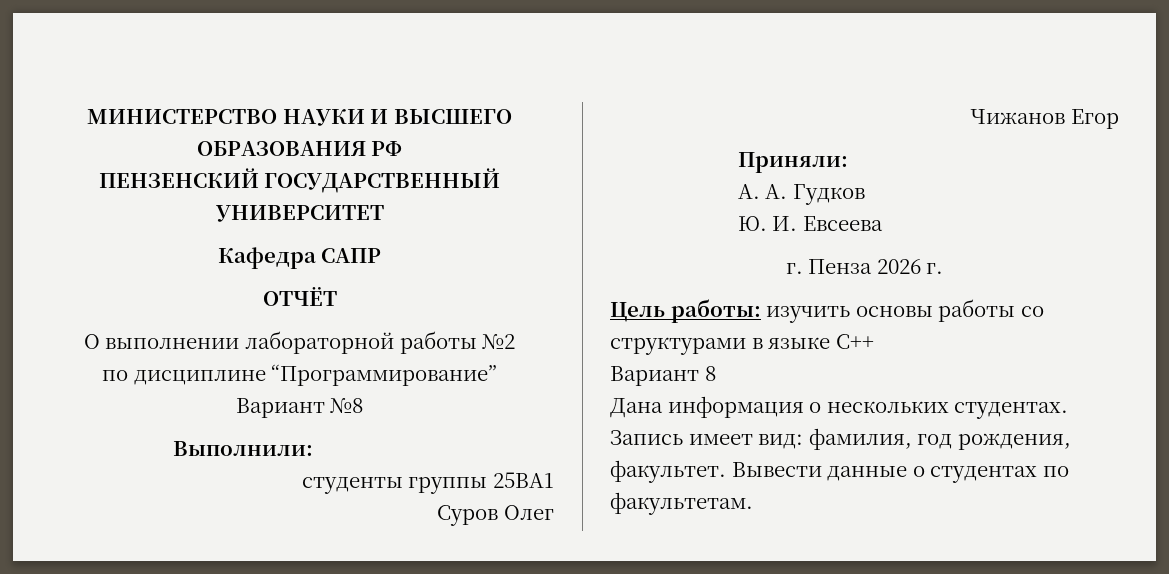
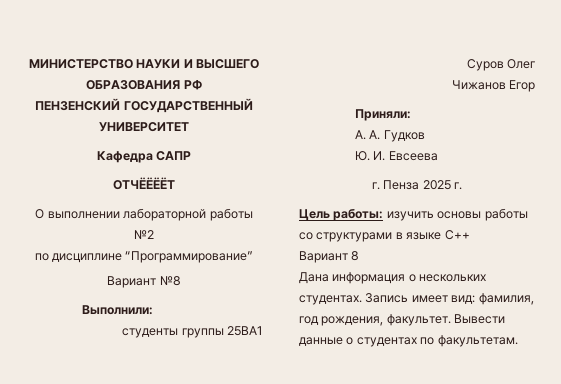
- ОТЧЁТ
+ ОТЧЁЁЁЁТ
- г. Пенза 2026 г.
+ г. Пенза 2025 г.

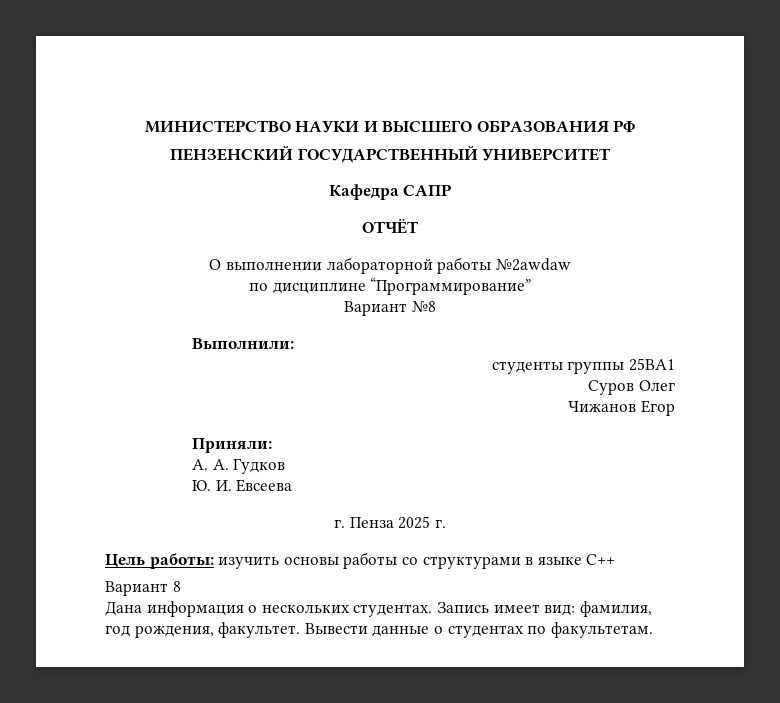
- ОТЧЁЁЁЁТ
+ ОТЧЁТ
- О выполнении лабораторной работы №2
+ О выполнении лабораторной работы №2awdaw

